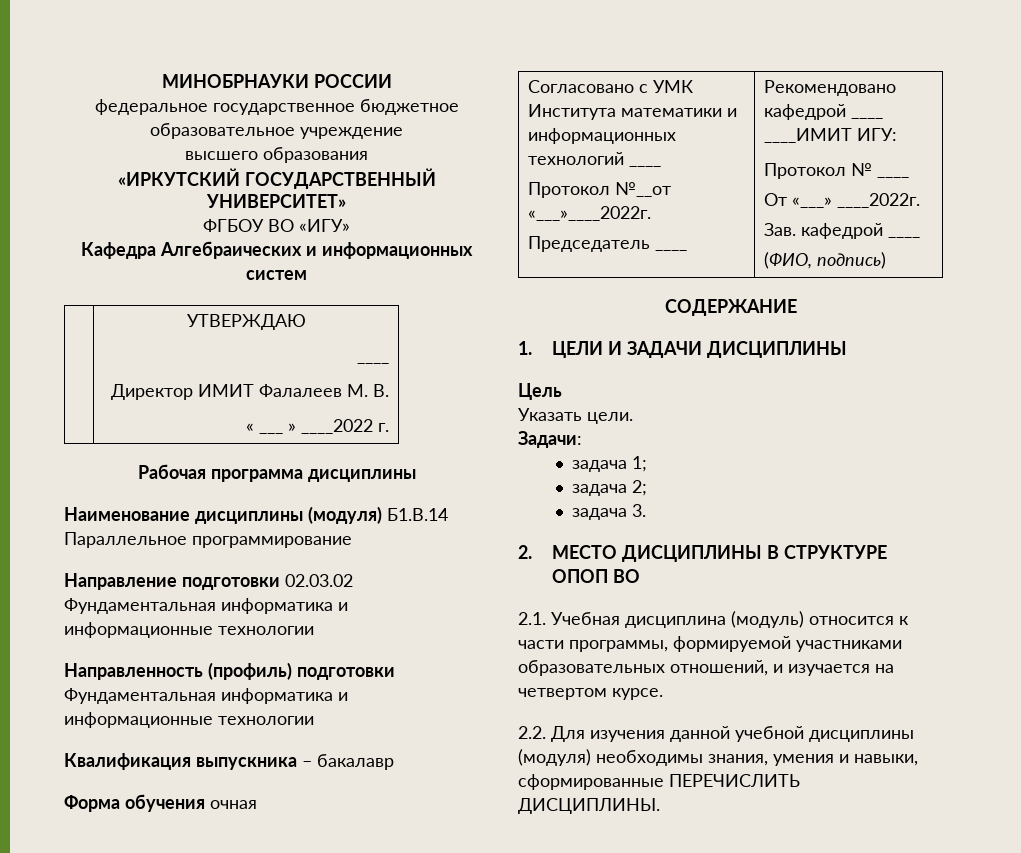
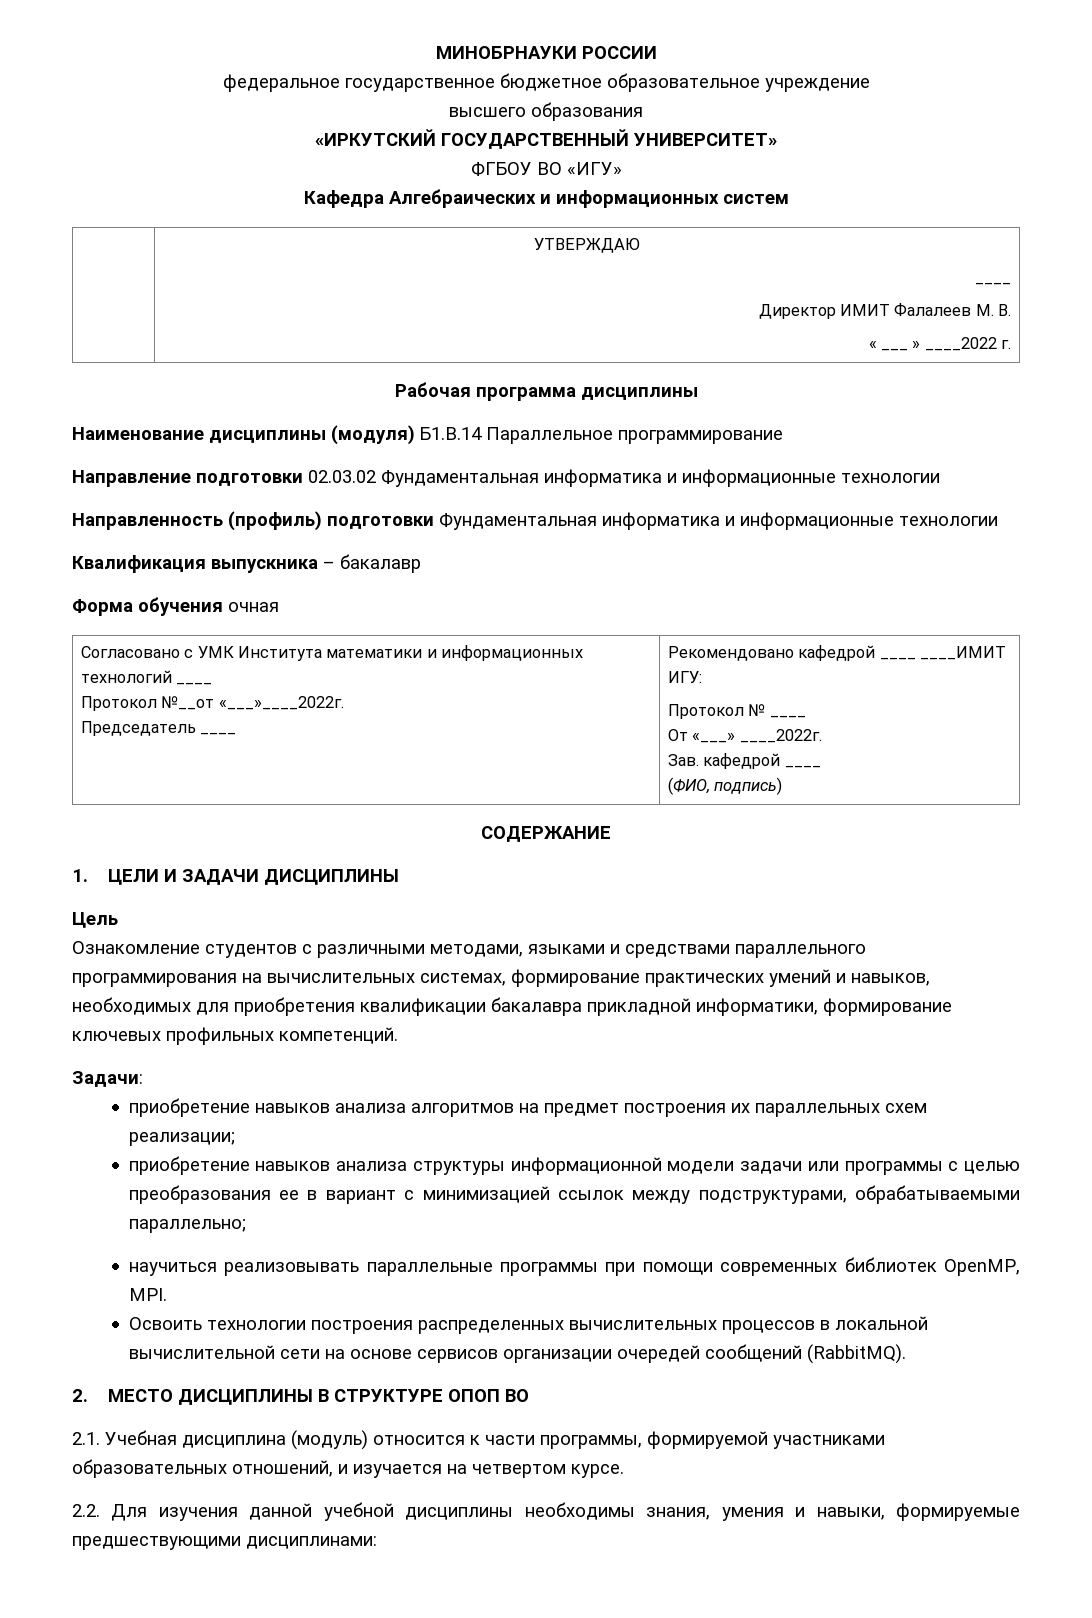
- Указать цели.
+ Ознакомление студентов с различными методами, языками и средствами параллельного программирования на вычислительных системах, формирование практических умений и навыков, необходимых для приобретения квалификации бакалавра прикладной информатики, формирование ключевых профильных компетенций.
  Задачи:
- задача 1;
- задача 2;
- задача 3.
+ приобретение навыков анализа алгоритмов на предмет построения их параллельных схем реализации;
+ приобретение навыков анализа структуры информационной модели задачи или программы с целью преобразования ее в вариант с минимизацией ссылок между подструктурами, обрабатываемыми параллельно;
+ научиться реализовывать параллельные программы при помощи современных библиотек OpenMP, MPI.
+ Освоить технологии построения распределенных вычислительных процессов в локальной вычислительной сети на основе сервисов организации очередей сообщений (RabbitMQ).
- 2.2. Для изучения данной учебной дисциплины (модуля) необходимы знания, умения и навыки, сформированные ПЕРЕЧИСЛИТЬ ДИСЦИПЛИНЫ.
+ 2.2. Для изучения данной учебной дисциплины необходимы знания, умения и навыки, формируемые предшествующими дисциплинами:

